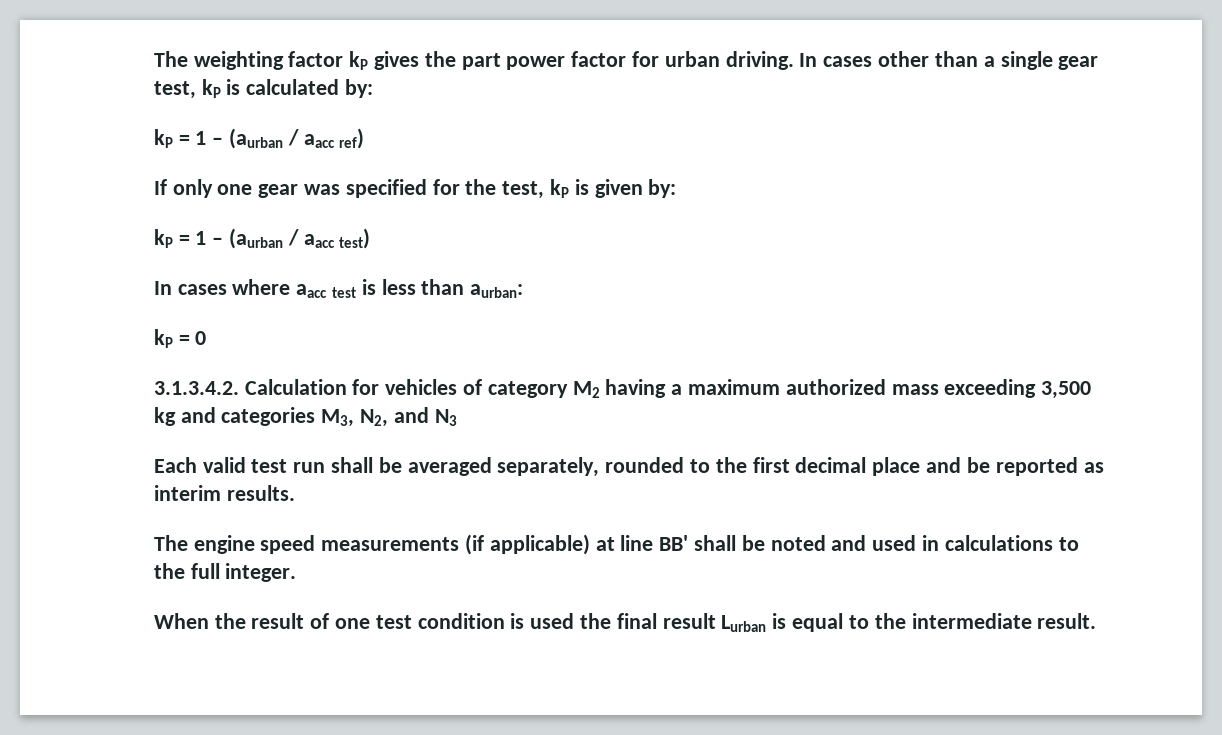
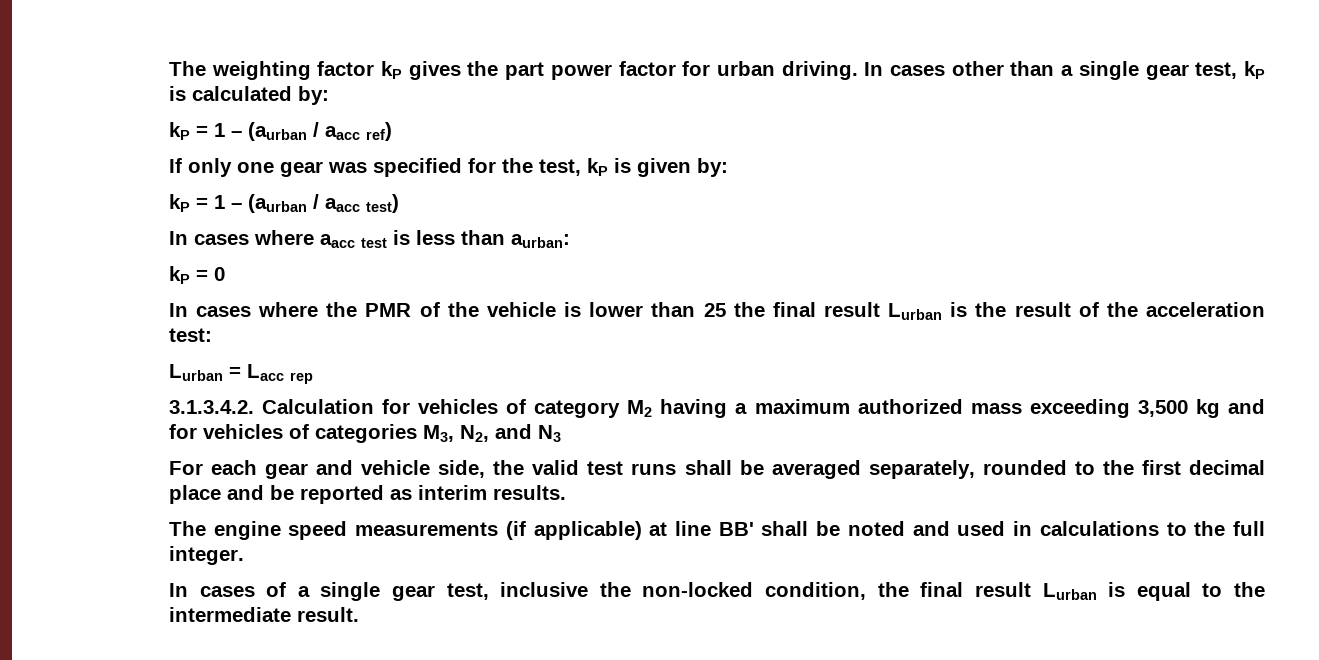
+ In cases where the PMR of the vehicle is lower than 25 the final result Lurban is the result of the acceleration test:
+ Lurban = Lacc rep
- 3.1.3.4.2. Calculation for vehicles of category M2 having a maximum authorized mass exceeding 3,500 kg and categories M3, N2, and N3
+ 3.1.3.4.2. Calculation for vehicles of category M2 having a maximum authorized mass exceeding 3,500 kg and for vehicles of categories M3, N2, and N3
- Each valid test run shall be averaged separately, rounded to the first decimal place and be reported as interim results.
+ For each gear and vehicle side, the valid test runs shall be averaged separately, rounded to the first decimal place and be reported as interim results.
- When the result of one test condition is used the final result Lurban is equal to the intermediate result.
+ In cases of a single gear test, inclusive the non-locked condition, the final result Lurban is equal to the intermediate result.

